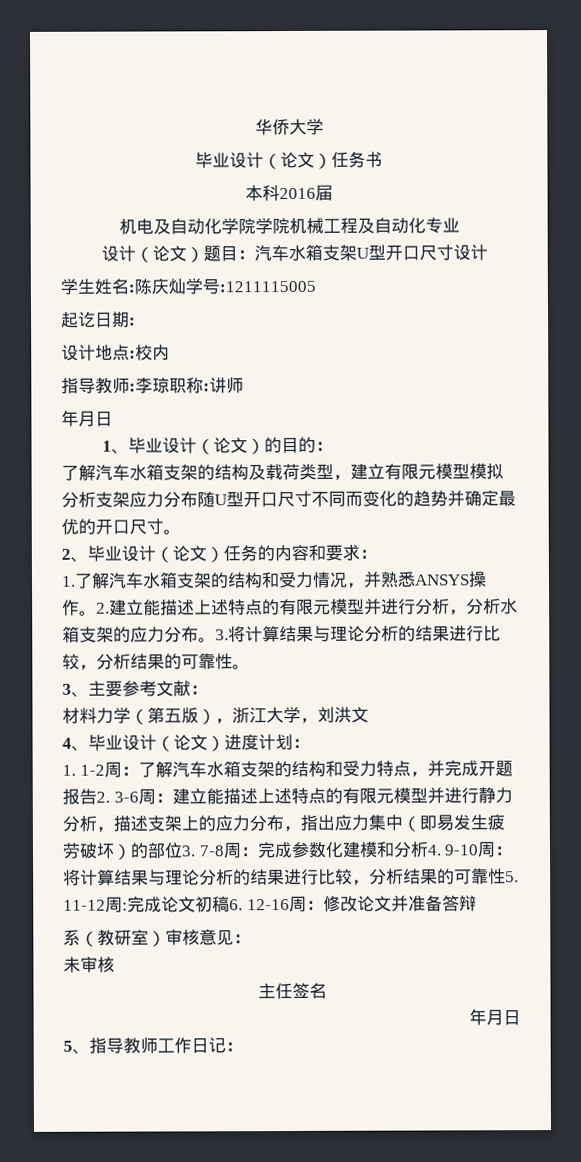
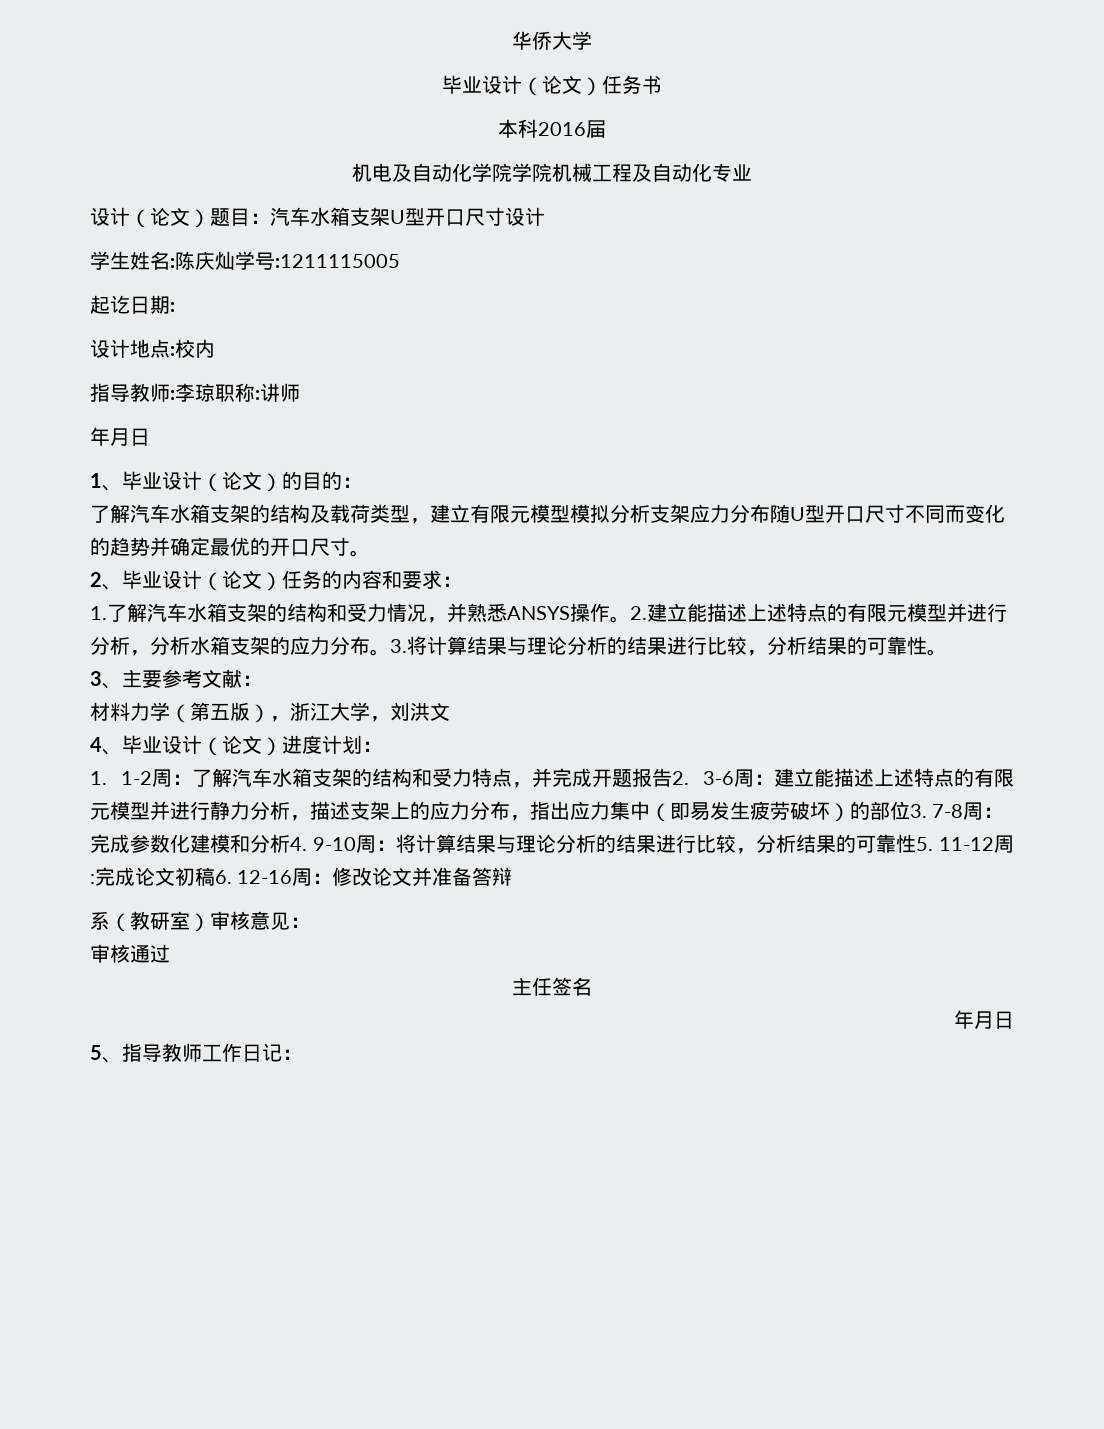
- 未审核
+ 审核通过

